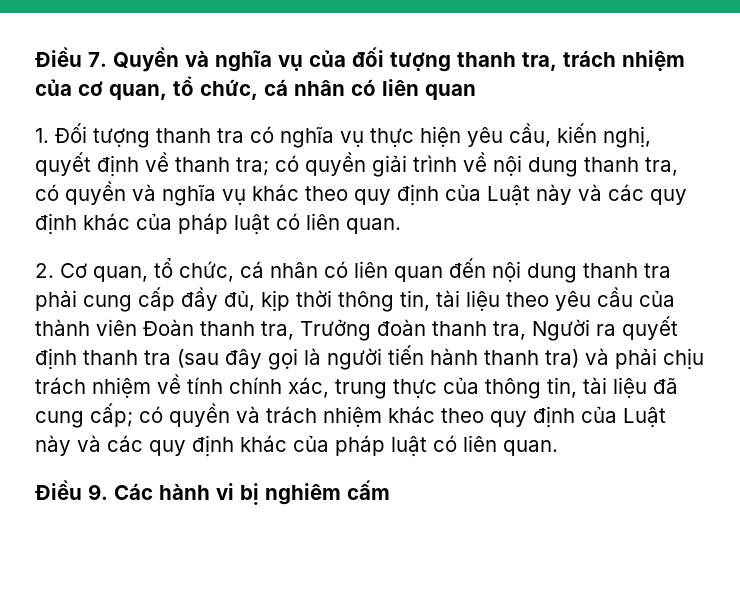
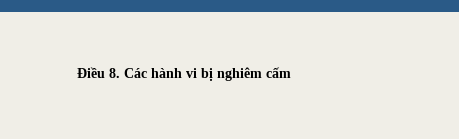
- Điều 7. Quyền và nghĩa vụ của đối tượng thanh tra, trách nhiệm của cơ quan, tổ chức, cá nhân có liên quan
- 1. Đối tượng thanh tra có nghĩa vụ thực hiện yêu cầu, kiến nghị, quyết định về thanh tra; có quyền giải trình về nội dung thanh tra, có quyền và nghĩa vụ khác theo quy định của Luật này và các quy định khác của pháp luật có liên quan.
- 2. Cơ quan, tổ chức, cá nhân có liên quan đến nội dung thanh tra phải cung cấp đầy đủ, kịp thời thông tin, tài liệu theo yêu cầu của thành viên Đoàn thanh tra, Trưởng đoàn thanh tra, Người ra quyết định thanh tra (sau đây gọi là người tiến hành thanh tra) và phải chịu trách nhiệm về tính chính xác, trung thực của thông tin, tài liệu đã cung cấp; có quyền và trách nhiệm khác theo quy định của Luật này và các quy định khác của pháp luật có liên quan.
- Điều 9. Các hành vi bị nghiêm cấm
+ Điều 8. Các hành vi bị nghiêm cấm

